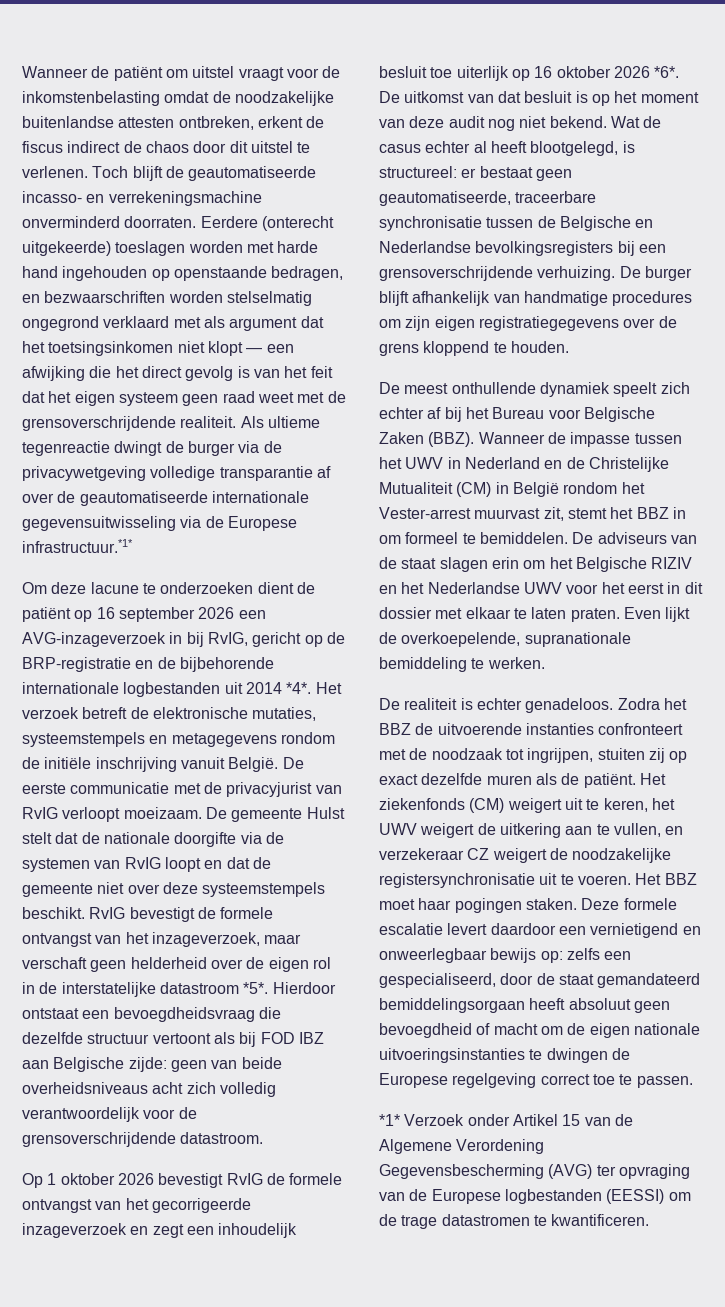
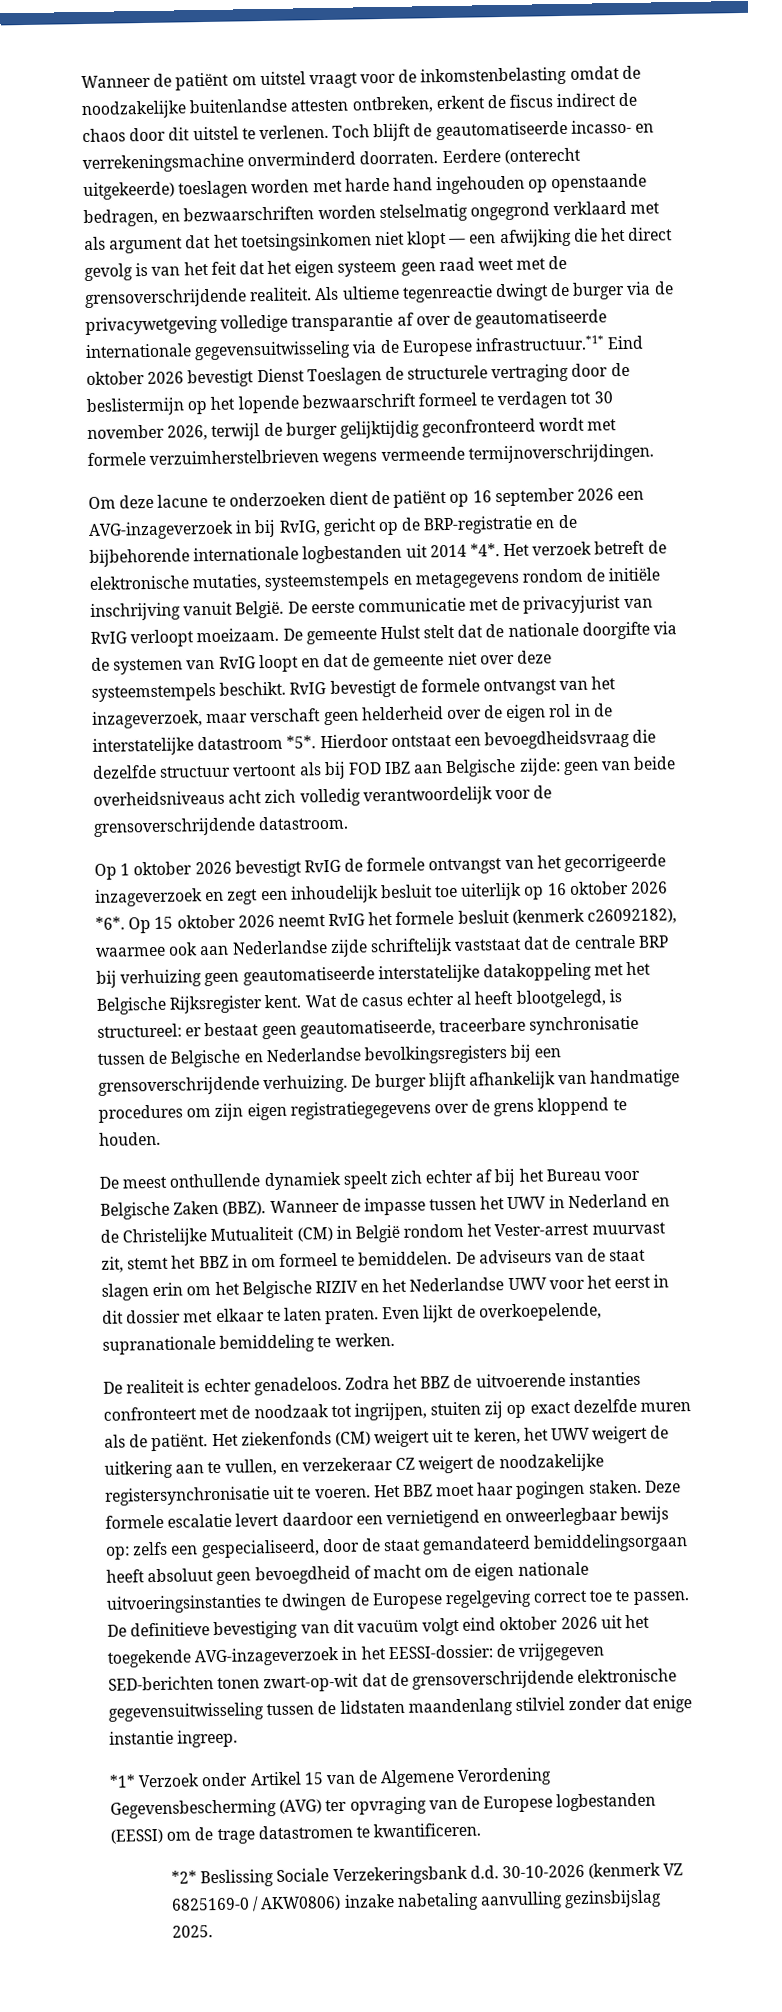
- Als ultieme tegenreactie dwingt de burger via de privacywetgeving volledige transparantie af over de geautomatiseerde internationale gegevensuitwisseling via de Europese infrastructuur.*1*
+ Als ultieme tegenreactie dwingt de burger via de privacywetgeving volledige transparantie af over de geautomatiseerde internationale gegevensuitwisseling via de Europese infrastructuur.*1* Eind oktober 2026 bevestigt Dienst Toeslagen de structurele vertraging door de beslistermijn op het lopende bezwaarschrift formeel te verdagen tot 30 november 2026, terwijl de burger gelijktijdig geconfronteerd wordt met formele verzuimherstelbrieven wegens vermeende termijnoverschrijdingen.
- De uitkomst van dat besluit is op het moment van deze audit nog niet bekend.
+ Op 15 oktober 2026 neemt RvIG het formele besluit (kenmerk c26092182), waarmee ook aan Nederlandse zijde schriftelijk vaststaat dat de centrale BRP bij verhuizing geen geautomatiseerde interstatelijke datakoppeling met het Belgische Rijksregister kent.
+ De definitieve bevestiging van dit vacuüm volgt eind oktober 2026 uit het toegekende AVG-inzageverzoek in het EESSI-dossier: de vrijgegeven SED-berichten tonen zwart-op-wit dat de grensoverschrijdende elektronische gegevensuitwisseling tussen de lidstaten maandenlang stilviel zonder dat enige instantie ingreep.
+ *2* Beslissing Sociale Verzekeringsbank d.d. 30-10-2026 (kenmerk VZ 6825169-0 / AKW0806) inzake nabetaling aanvulling gezinsbijslag 2025.

